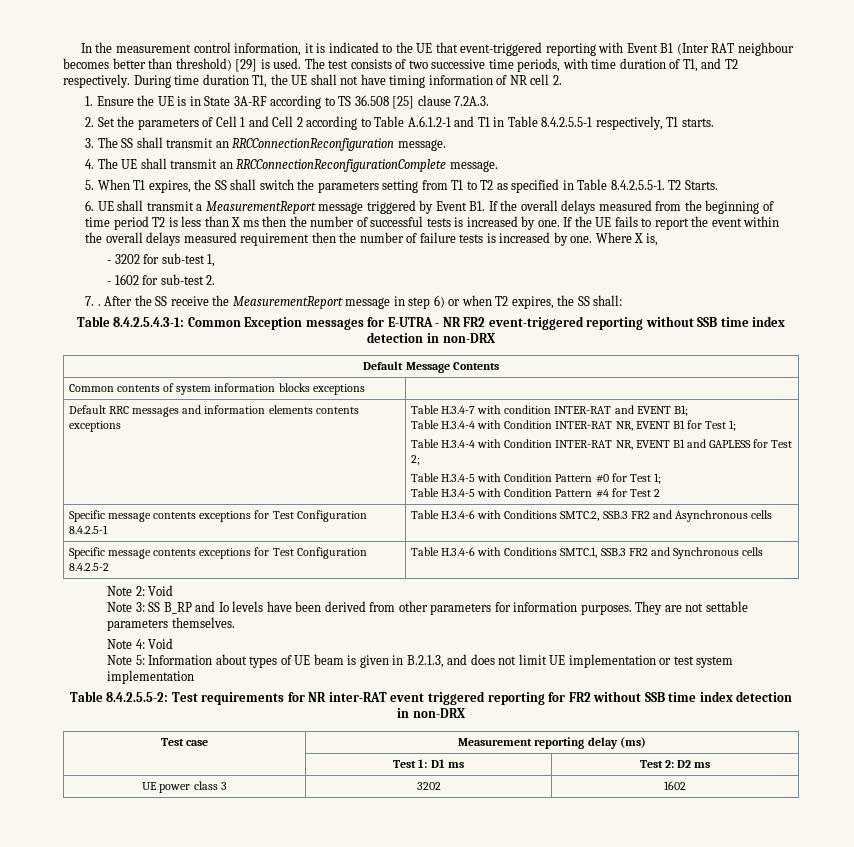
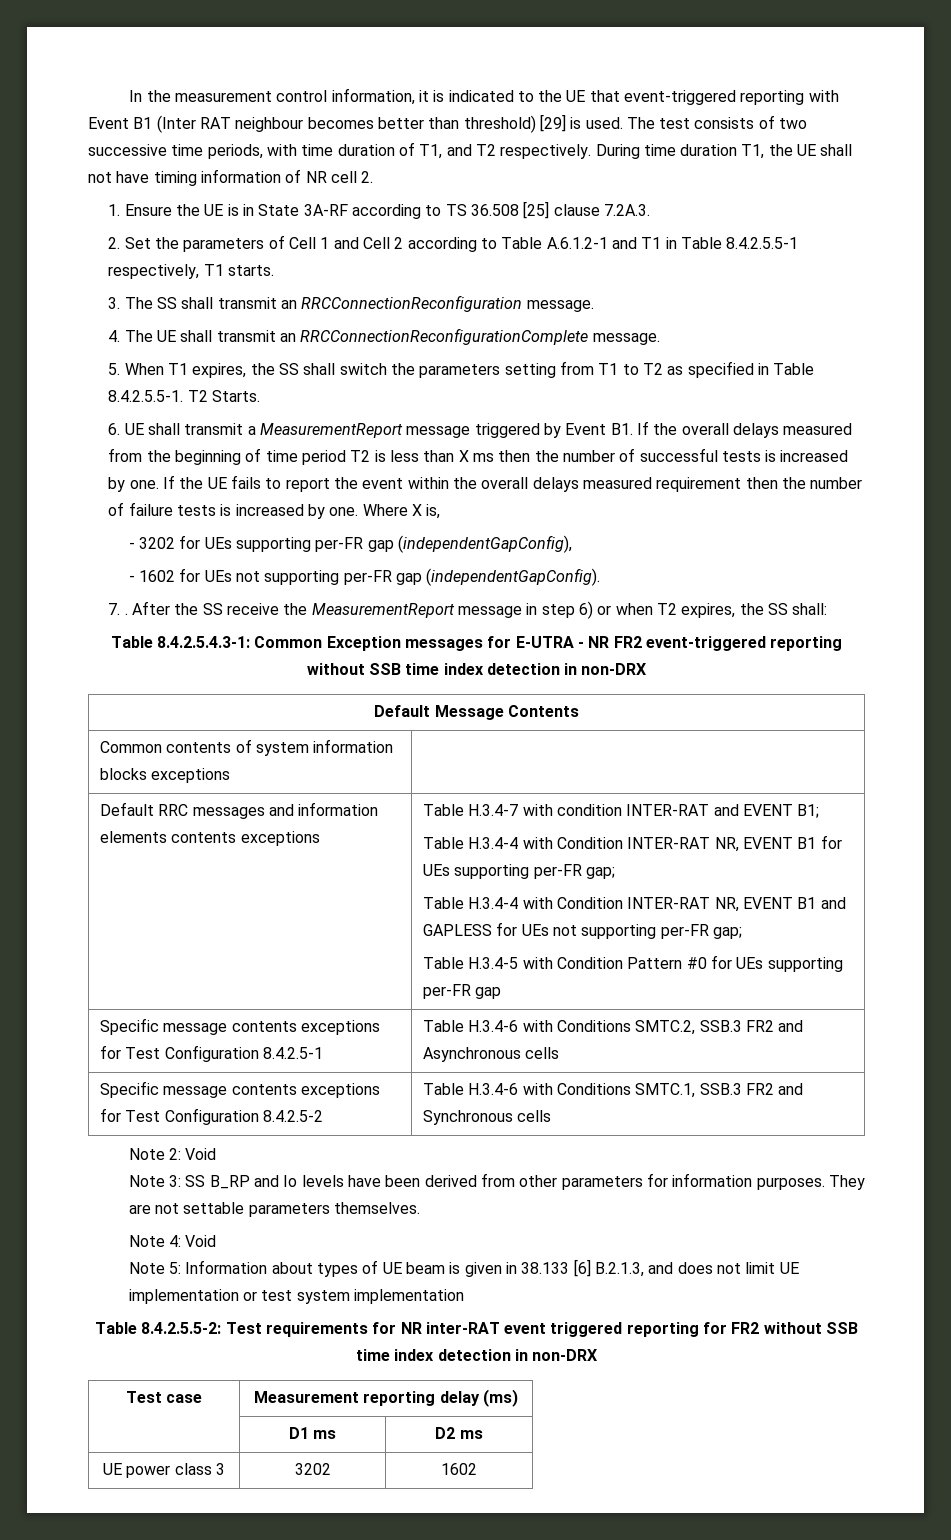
- - 3202 for sub-test 1,
- - 1602 for sub-test 2.
+ - 3202 for UEs supporting per-FR gap (independentGapConfig),
+ - 1602 for UEs not supporting per-FR gap (independentGapConfig).
- Table H.3.4-4 with Condition INTER-RAT NR, EVENT B1 for Test 1;
+ Table H.3.4-4 with Condition INTER-RAT NR, EVENT B1 for UEs supporting per-FR gap;
- Table H.3.4-4 with Condition INTER-RAT NR, EVENT B1 and GAPLESS for Test 2;
+ Table H.3.4-4 with Condition INTER-RAT NR, EVENT B1 and GAPLESS for UEs not supporting per-FR gap;
- Table H.3.4-5 with Condition Pattern #0 for Test 1;
- Table H.3.4-5 with Condition Pattern #4 for Test 2
+ Table H.3.4-5 with Condition Pattern #0 for UEs supporting per-FR gap
- Note 5: Information about types of UE beam is given in B.2.1.3, and does not limit UE implementation or test system implementation
+ Note 5: Information about types of UE beam is given in 38.133 [6] B.2.1.3, and does not limit UE implementation or test system implementation
- | Test 1: D1 ms | Test 2: D2 ms
+ | D1 ms | D2 ms

